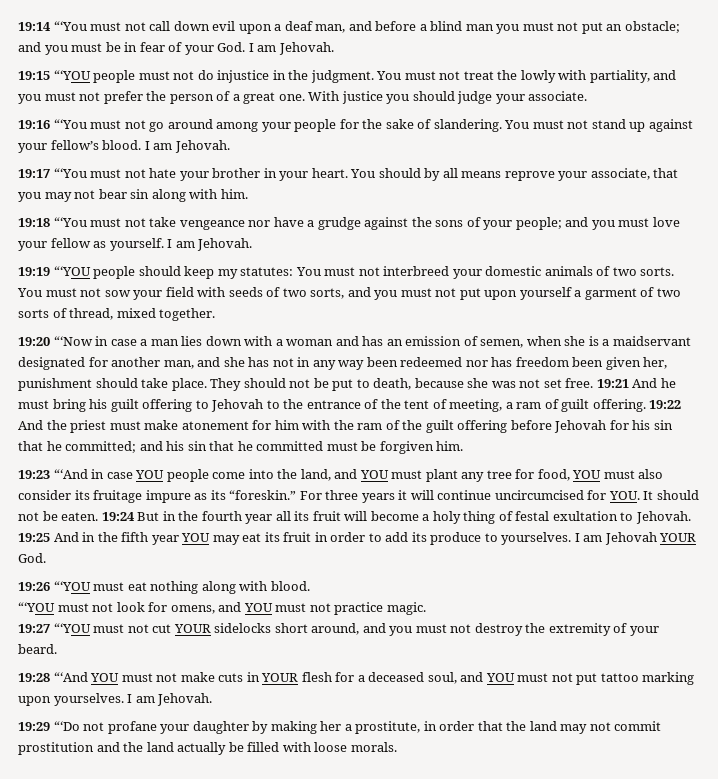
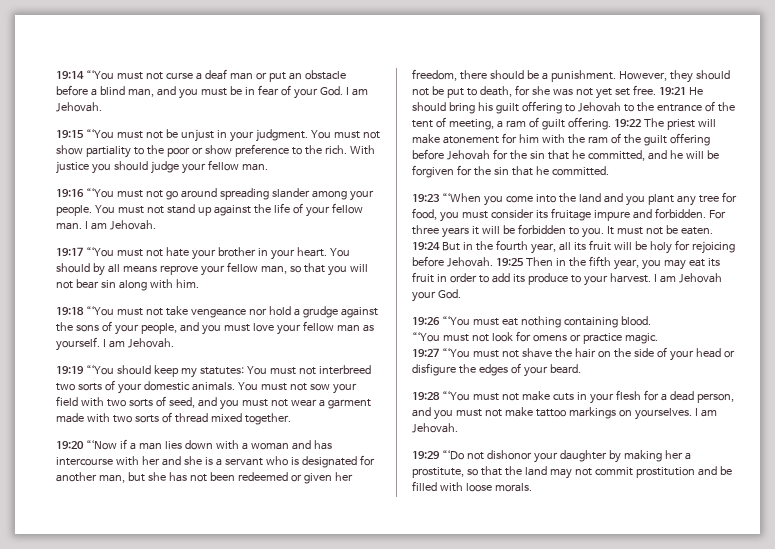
- 19:14 “‘You must not call down evil upon a deaf man, and before a blind man you must not put an obstacle; and you must be in fear of your God. I am Jehovah.
+ 19:14 “‘You must not curse a deaf man or put an obstacle before a blind man, and you must be in fear of your God. I am Jehovah.
- 19:15 “‘YOU people must not do injustice in the judgment. You must not treat the lowly with partiality, and you must not prefer the person of a great one.
+ 19:15 “‘You must not be unjust in your judgment. You must not show partiality to the poor or show preference to the rich.
- With justice you should judge your associate.
+ With justice you should judge your fellow man.
- 19:16 “‘You must not go around among your people for the sake of slandering.
+ 19:16 “‘You must not go around spreading slander among your people.
- You must not stand up against your fellow’s blood.
+ You must not stand up against the life of your fellow man.
- You should by all means reprove your associate, that you may not bear sin along with him.
+ You should by all means reprove your fellow man, so that you will not bear sin along with him.
- 19:18 “‘You must not take vengeance nor have a grudge against the sons of your people; and you must love your fellow as yourself.
+ 19:18 “‘You must not take vengeance nor hold a grudge against the sons of your people, and you must love your fellow man as yourself.
- 19:19 “‘YOU people should keep my statutes: You must not interbreed your domestic animals of two sorts.
+ 19:19 “‘You should keep my statutes: You must not interbreed two sorts of your domestic animals.
- You must not sow your field with seeds of two sorts, and you must not put upon yourself a garment of two sorts of thread, mixed together.
+ You must not sow your field with two sorts of seed, and you must not wear a garment made with two sorts of thread mixed together.
- 19:20 “‘Now in case a man lies down with a woman and has an emission of semen, when she is a maidservant designated for another man, and she has not in any way been redeemed nor has freedom been given her, punishment should take place. They should not be put to death, because she was not set free.
+ 19:20 “‘Now if a man lies down with a woman and has intercourse with her and she is a servant who is designated for another man, but she has not been redeemed or given her freedom, there should be a punishment. However, they should not be put to death, for she was not yet set free.
- 19:21 And he must bring his guilt offering to Jehovah to the entrance of the tent of meeting, a ram of guilt offering.
+ 19:21 He should bring his guilt offering to Jehovah to the entrance of the tent of meeting, a ram of guilt offering.
- 19:22 And the priest must make atonement for him with the ram of the guilt offering before Jehovah for his sin that he committed; and his sin that he committed must be forgiven him.
- 19:23 “‘And in case YOU people come into the land, and YOU must plant any tree for food, YOU must also consider its fruitage impure as its “foreskin.”
+ 19:22 The priest will make atonement for him with the ram of the guilt offering before Jehovah for the sin that he committed, and he will be forgiven for the sin that he committed.
+ 19:23 “‘When you come into the land and you plant any tree for food, you must consider its fruitage impure and forbidden.
- For three years it will continue uncircumcised for YOU. It should not be eaten.
+ For three years it will be forbidden to you. It must not be eaten.
- 19:24 But in the fourth year all its fruit will become a holy thing of festal exultation to Jehovah.
+ 19:24 But in the fourth year, all its fruit will be holy for rejoicing before Jehovah.
- 19:25 And in the fifth year YOU may eat its fruit in order to add its produce to yourselves.
+ 19:25 Then in the fifth year, you may eat its fruit in order to add its produce to your harvest.
- I am Jehovah YOUR God.
+ I am Jehovah your God.
- 19:26 “‘YOU must eat nothing along with blood.
+ 19:26 “‘You must eat nothing containing blood.
- “‘YOU must not look for omens, and YOU must not practice magic.
+ “‘You must not look for omens or practice magic.
- 19:27 “‘YOU must not cut YOUR sidelocks short around, and you must not destroy the extremity of your beard.
+ 19:27 “‘You must not shave the hair on the side of your head or disfigure the edges of your beard.
- 19:28 “‘And YOU must not make cuts in YOUR flesh for a deceased soul, and YOU must not put tattoo marking upon yourselves.
+ 19:28 “‘You must not make cuts in your flesh for a dead person, and you must not make tattoo markings on yourselves.
- 19:29 “‘Do not profane your daughter by making her a prostitute, in order that the land may not commit prostitution and the land actually be filled with loose morals.
+ 19:29 “‘Do not dishonor your daughter by making her a prostitute, so that the land may not commit prostitution and be filled with loose morals.

